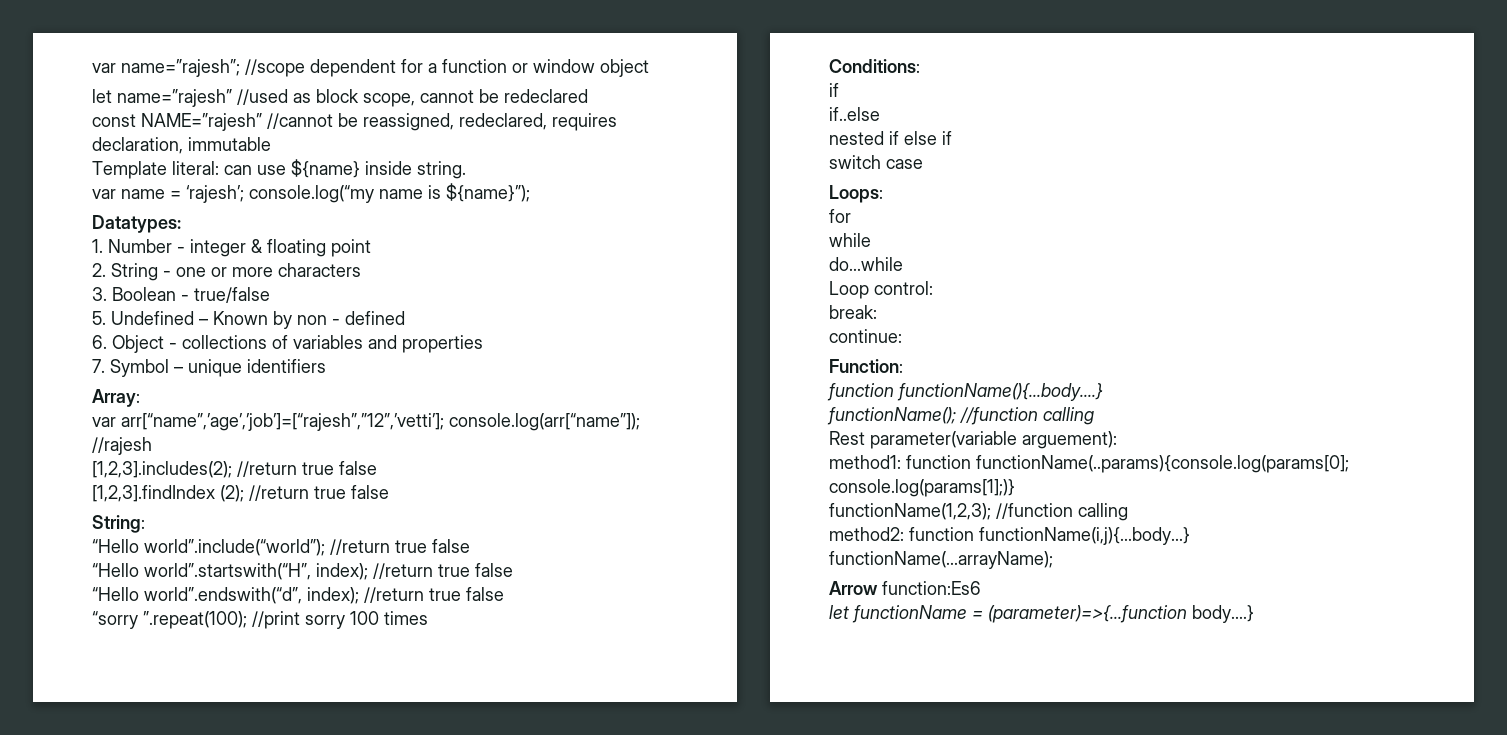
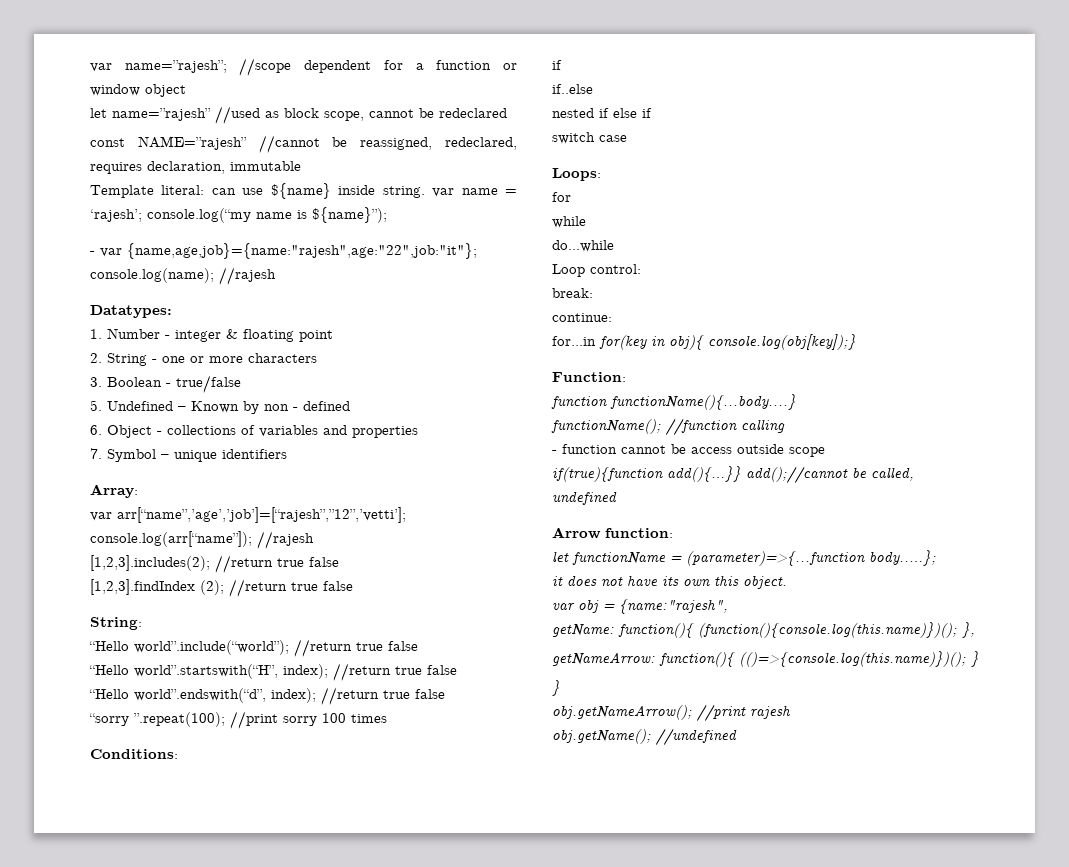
- Template literal: can use ${name} inside string.
- var name = ‘rajesh’; console.log(“my name is ${name}”);
+ Template literal: can use ${name} inside string. var name = ‘rajesh’; console.log(“my name is ${name}”);
+ - var {name,age,job}={name:"rajesh",age:"22",job:"it"}; console.log(name); //rajesh
+ for...in for(key in obj){ console.log(obj[key]);}
- Rest parameter(variable arguement):
- method1: function functionName(..params){console.log(params[0]; console.log(params[1];)}
- functionName(1,2,3); //function calling
- method2: function functionName(i,j){...body...} functionName(...arrayName);
+ - function cannot be access outside scope
+ if(true){function add(){…}} add();//cannot be called, undefined
- Arrow function:Es6
+ Arrow function:
- let functionName = (parameter)=>{...function body....}
+ let functionName = (parameter)=>{...function body..…};
+ it does not have its own this object.
+ var obj = {name:"rajesh",
+ getName: function(){ (function(){console.log(this.name)})(); },
+ getNameArrow: function(){ (()=>{console.log(this.name)})(); }
+ }
+ obj.getNameArrow(); //print rajesh
+ obj.getName(); //undefined

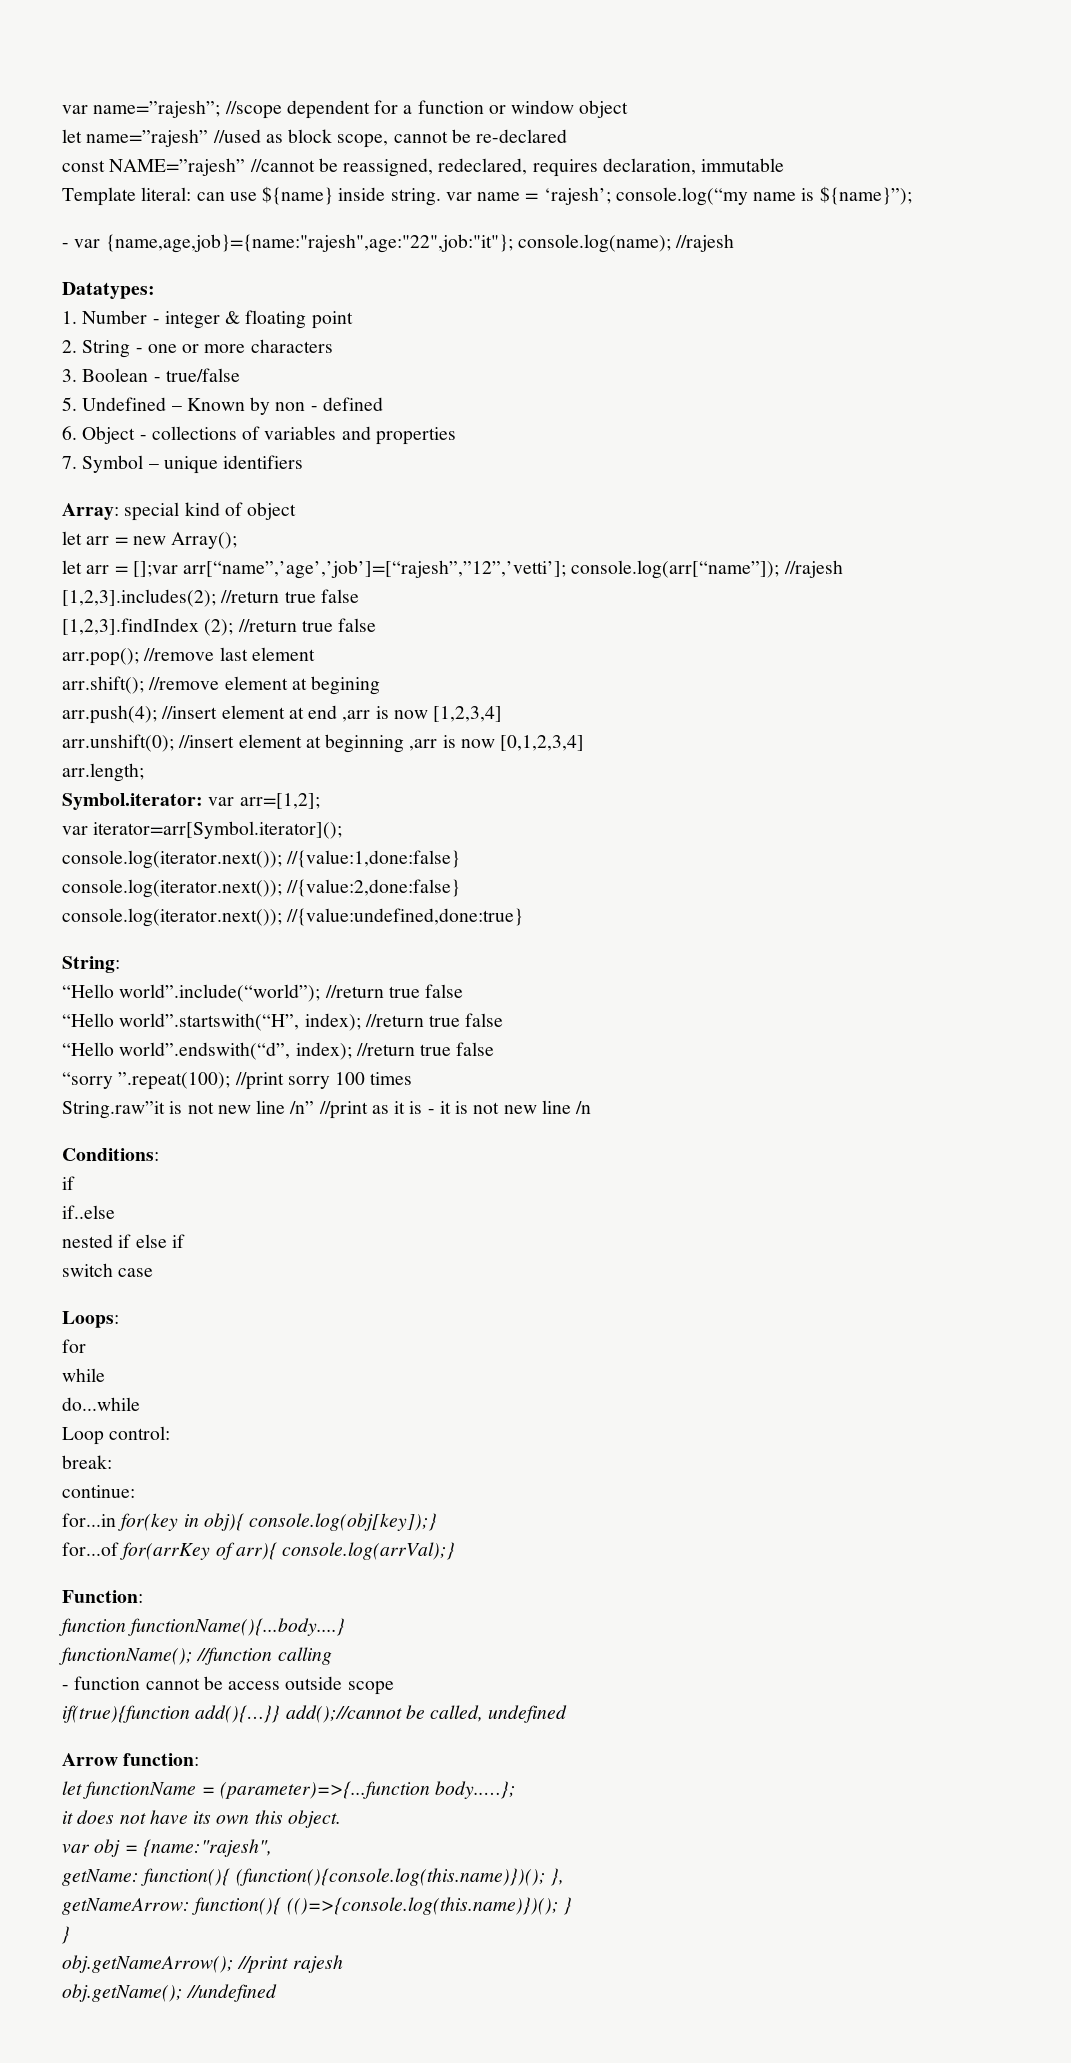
- let name=”rajesh” //used as block scope, cannot be redeclared
+ let name=”rajesh” //used as block scope, cannot be re-declared
- Array:
- var arr[“name”,’age’,’job’]=[“rajesh”,”12”,’vetti’]; console.log(arr[“name”]); //rajesh
+ Array: special kind of object
+ let arr = new Array();
+ let arr = [];var arr[“name”,’age’,’job’]=[“rajesh”,”12”,’vetti’]; console.log(arr[“name”]); //rajesh
+ arr.pop(); //remove last element
+ arr.shift(); //remove element at begining
+ arr.push(4); //insert element at end ,arr is now [1,2,3,4]
+ arr.unshift(0); //insert element at beginning ,arr is now [0,1,2,3,4]
+ arr.length;
+ Symbol.iterator: var arr=[1,2];
+ var iterator=arr[Symbol.iterator]();
+ console.log(iterator.next()); //{value:1,done:false}
+ console.log(iterator.next()); //{value:2,done:false}
+ console.log(iterator.next()); //{value:undefined,done:true}
+ String.raw”it is not new line /n” //print as it is - it is not new line /n
+ for...of for(arrKey of arr){ console.log(arrVal);}

